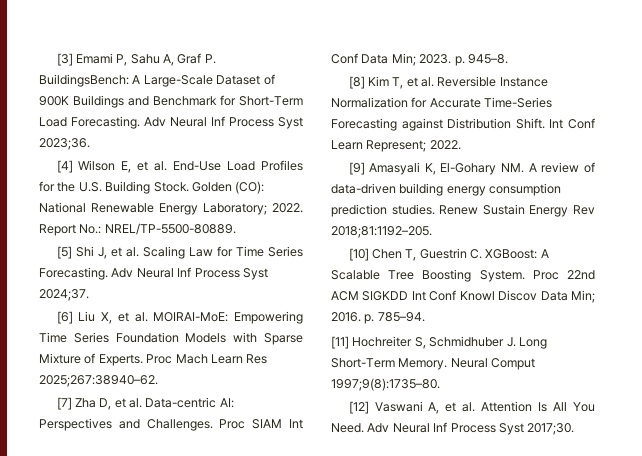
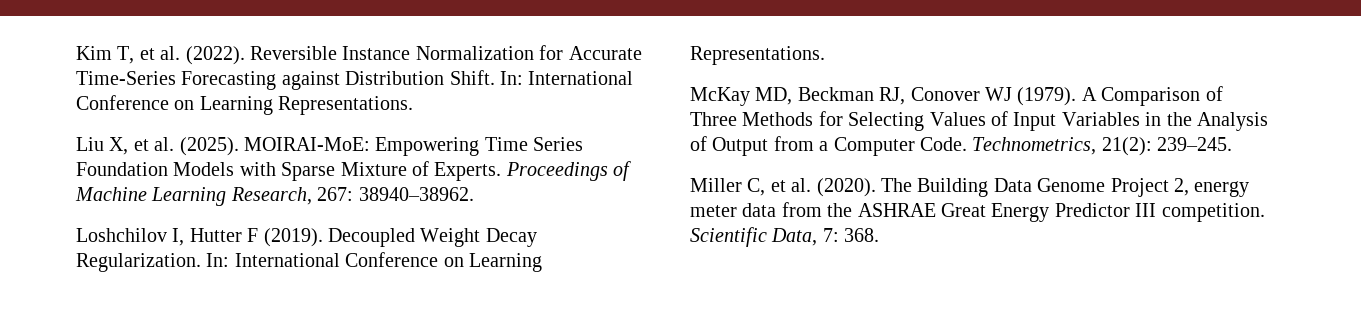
- [3] Emami P, Sahu A, Graf P. BuildingsBench: A Large-Scale Dataset of 900K Buildings and Benchmark for Short-Term Load Forecasting. Adv Neural Inf Process Syst 2023;36.
- [4] Wilson E, et al. End-Use Load Profiles for the U.S. Building Stock. Golden (CO): National Renewable Energy Laboratory; 2022. Report No.: NREL/TP-5500-80889.
- [5] Shi J, et al. Scaling Law for Time Series Forecasting. Adv Neural Inf Process Syst 2024;37.
- [6] Liu X, et al. MOIRAI-MoE: Empowering Time Series Foundation Models with Sparse Mixture of Experts.
+ Kim T, et al. (2022). Reversible Instance Normalization for Accurate Time-Series Forecasting against Distribution Shift. In: International Conference on Learning Representations.
+ Liu X, et al. (2025). MOIRAI-MoE: Empowering Time Series Foundation Models with Sparse Mixture of Experts.
- Proc Mach Learn Res 2025;267:38940–62.
- [7] Zha D, et al. Data-centric AI: Perspectives and Challenges. Proc SIAM Int Conf Data Min; 2023. p. 945–8.
- [8] Kim T, et al. Reversible Instance Normalization for Accurate Time-Series Forecasting against Distribution Shift. Int Conf Learn Represent; 2022.
- [9] Amasyali K, El-Gohary NM. A review of data-driven building energy consumption prediction studies. Renew Sustain Energy Rev 2018;81:1192–205.
- [10] Chen T, Guestrin C. XGBoost: A Scalable Tree Boosting System. Proc 22nd ACM SIGKDD Int Conf Knowl Discov Data Min; 2016. p. 785–94.
- [11] Hochreiter S, Schmidhuber J. Long Short-Term Memory. Neural Comput 1997;9(8):1735–80.
- [12] Vaswani A, et al. Attention Is All You Need. Adv Neural Inf Process Syst 2017;30.
+ Proceedings of Machine Learning Research, 267: 38940–38962.
+ Loshchilov I, Hutter F (2019). Decoupled Weight Decay Regularization. In: International Conference on Learning Representations.
+ McKay MD, Beckman RJ, Conover WJ (1979). A Comparison of Three Methods for Selecting Values of Input Variables in the Analysis of Output from a Computer Code. Technometrics, 21(2): 239–245.
+ Miller C, et al. (2020). The Building Data Genome Project 2, energy meter data from the ASHRAE Great Energy Predictor III competition. Scientific Data, 7: 368.

